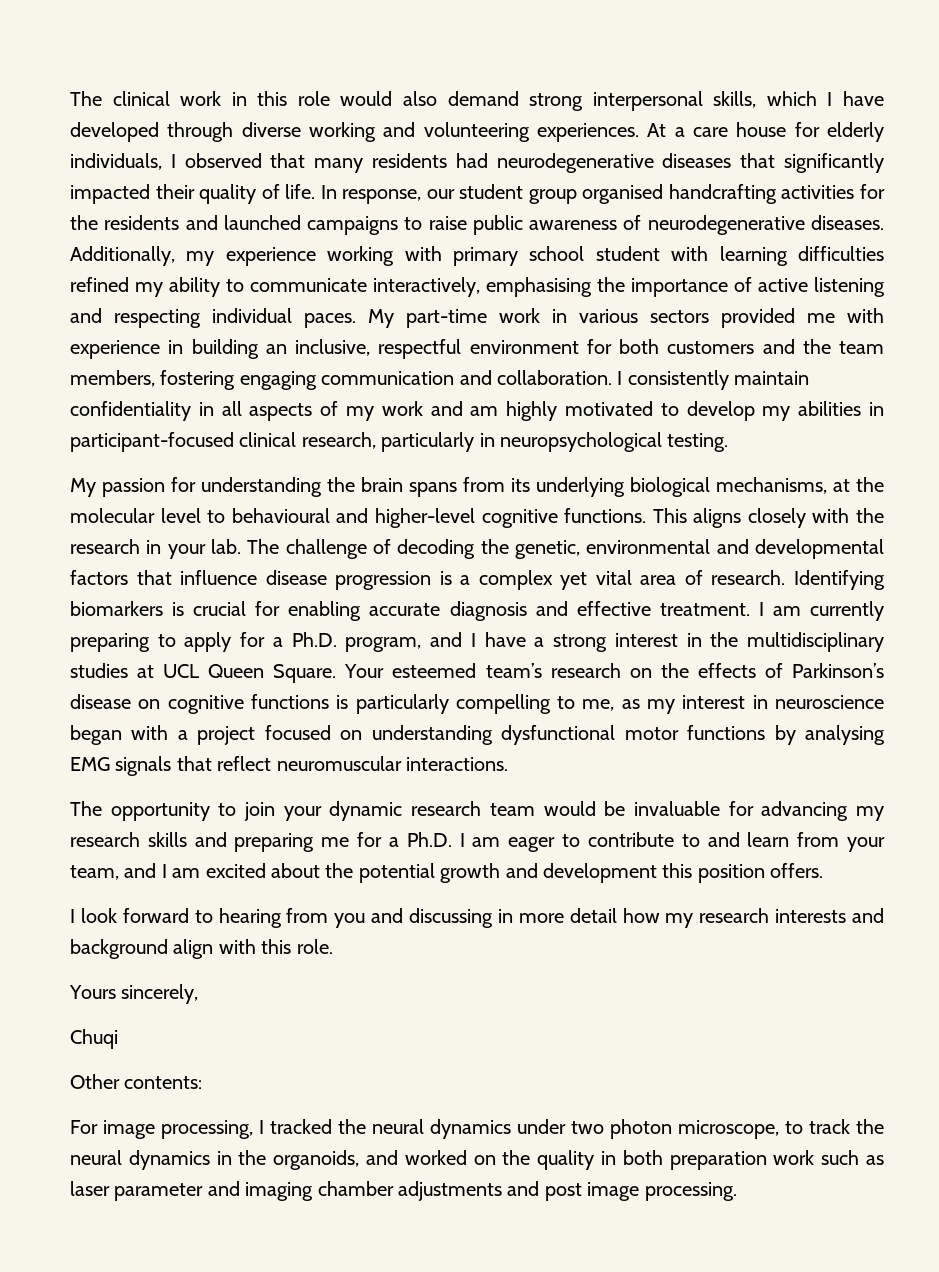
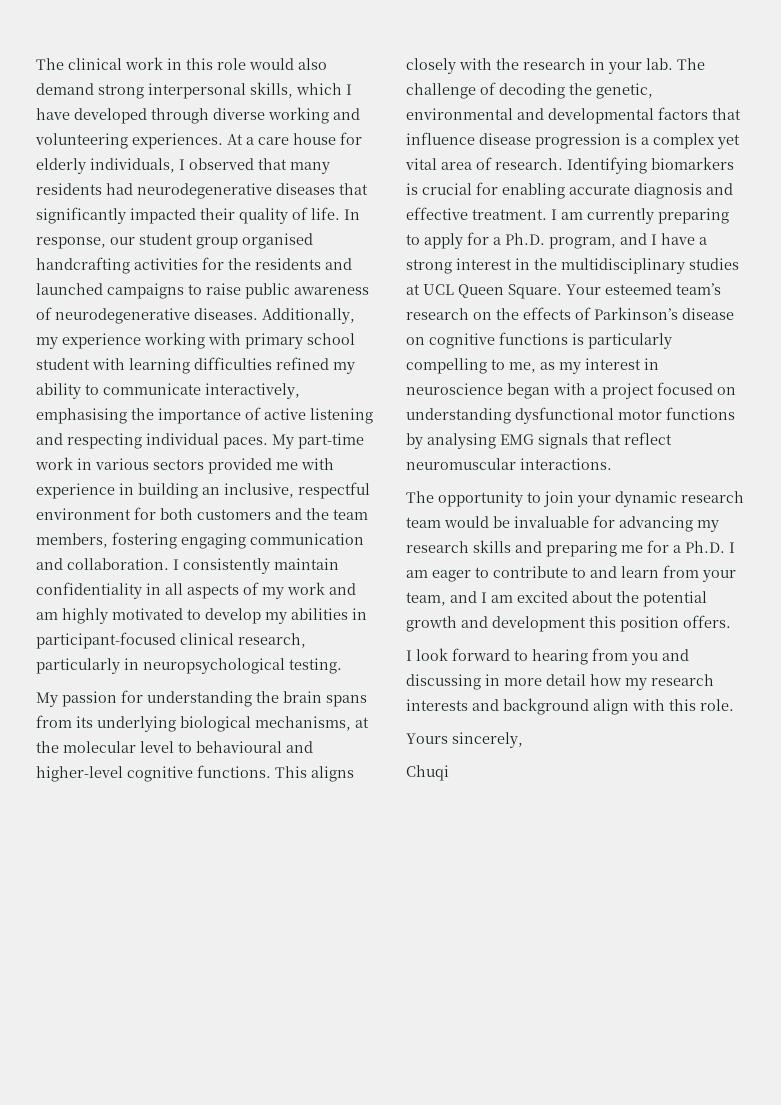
- Other contents:
- For image processing, I tracked the neural dynamics under two photon microscope, to track the neural dynamics in the organoids, and worked on the quality in both preparation work such as laser parameter and imaging chamber adjustments and post image processing.

